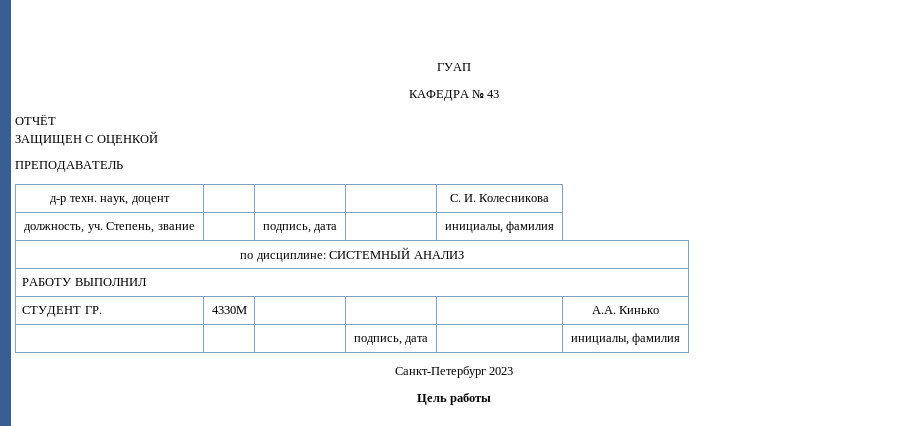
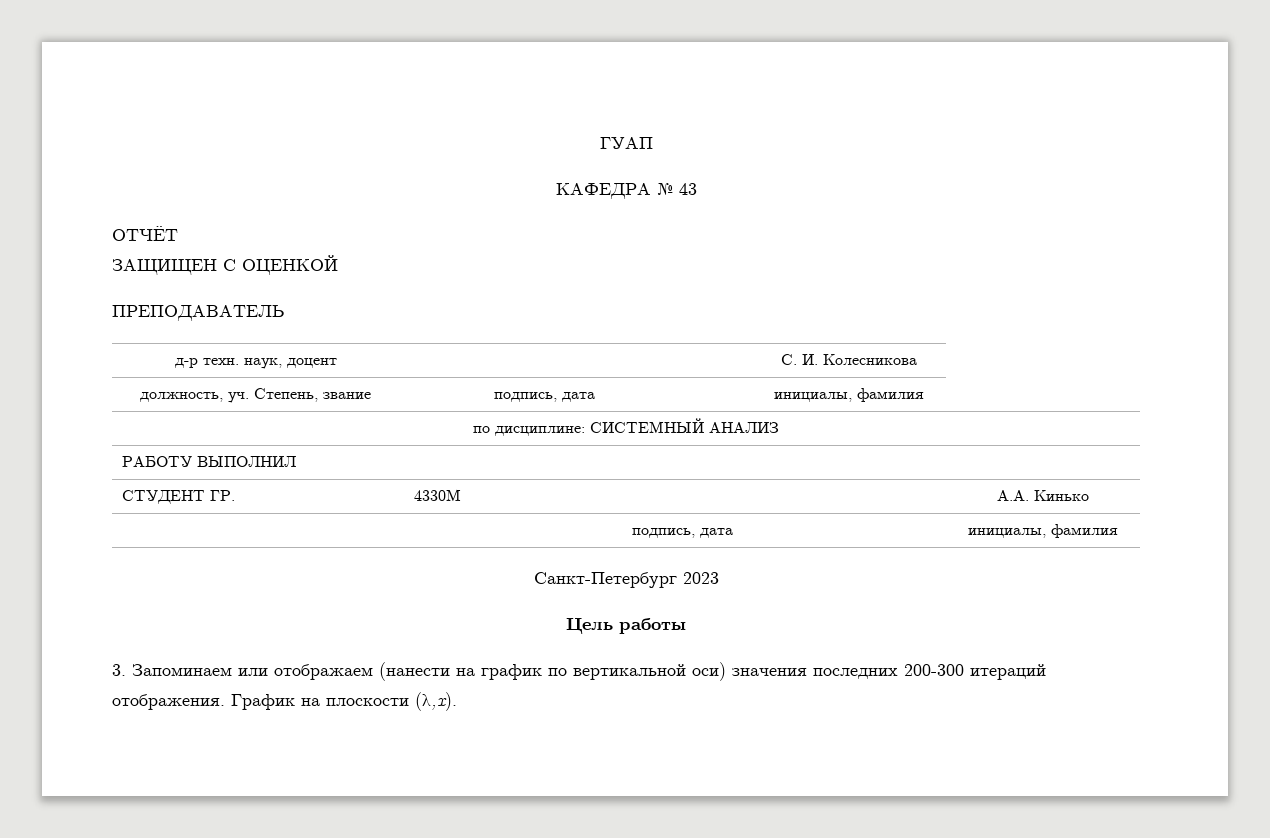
+ 3. Запоминаем или отображаем (нанести на график по вертикальной оси) значения последних 200-300 итераций отображения. График на плоскости (λ,x).

